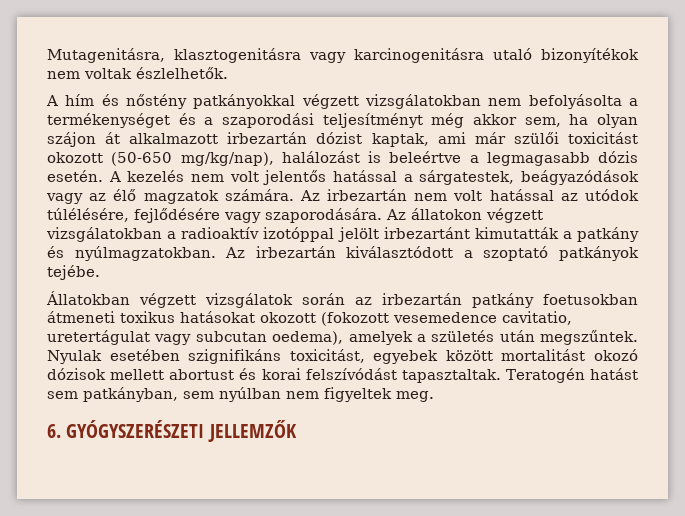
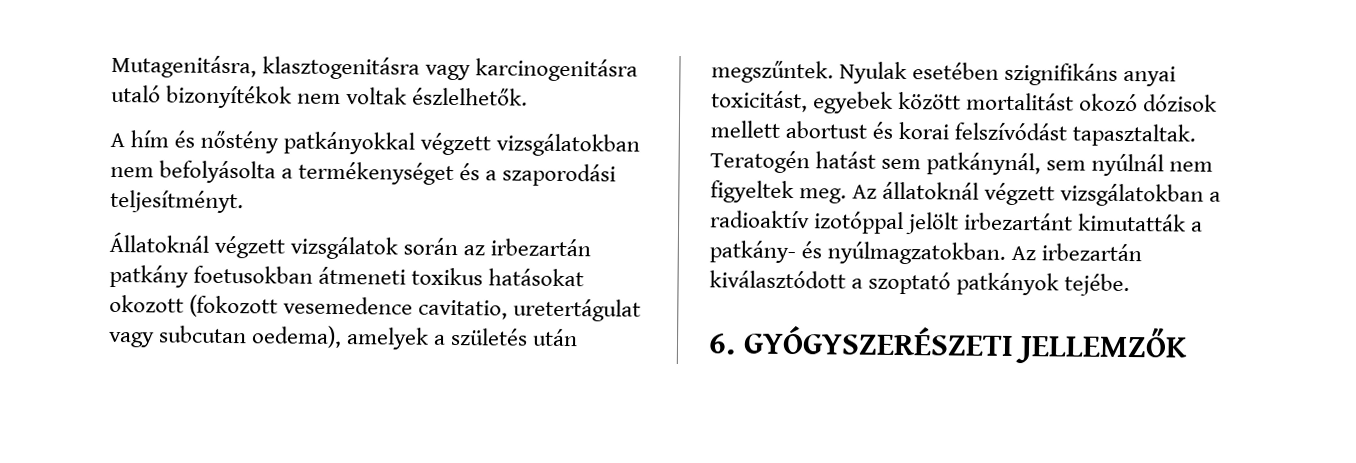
- A hím és nőstény patkányokkal végzett vizsgálatokban nem befolyásolta a termékenységet és a szaporodási teljesítményt még akkor sem, ha olyan szájon át alkalmazott irbezartán dózist kaptak, ami már szülői toxicitást okozott (50-650 mg/kg/nap), halálozást is beleértve a legmagasabb dózis esetén. A kezelés nem volt jelentős hatással a sárgatestek, beágyazódások vagy az élő magzatok számára. Az irbezartán nem volt hatással az utódok túlélésére, fejlődésére vagy szaporodására. Az állatokon végzett vizsgálatokban a radioaktív izotóppal jelölt irbezartánt kimutatták a patkány és nyúlmagzatokban. Az irbezartán kiválasztódott a szoptató patkányok tejébe.
- Állatokban végzett vizsgálatok során az irbezartán patkány foetusokban átmeneti toxikus hatásokat okozott (fokozott vesemedence cavitatio, uretertágulat vagy subcutan oedema), amelyek a születés után megszűntek.
+ A hím és nőstény patkányokkal végzett vizsgálatokban nem befolyásolta a termékenységet és a szaporodási teljesítményt.
+ Állatoknál végzett vizsgálatok során az irbezartán patkány foetusokban átmeneti toxikus hatásokat okozott (fokozott vesemedence cavitatio, uretertágulat vagy subcutan oedema), amelyek a születés után megszűntek.
- Nyulak esetében szignifikáns toxicitást, egyebek között mortalitást okozó dózisok mellett abortust és korai felszívódást tapasztaltak.
+ Nyulak esetében szignifikáns anyai toxicitást, egyebek között mortalitást okozó dózisok mellett abortust és korai felszívódást tapasztaltak.
- Teratogén hatást sem patkányban, sem nyúlban nem figyeltek meg.
+ Teratogén hatást sem patkánynál, sem nyúlnál nem figyeltek meg. Az állatoknál végzett vizsgálatokban a radioaktív izotóppal jelölt irbezartánt kimutatták a patkány- és nyúlmagzatokban. Az irbezartán kiválasztódott a szoptató patkányok tejébe.

